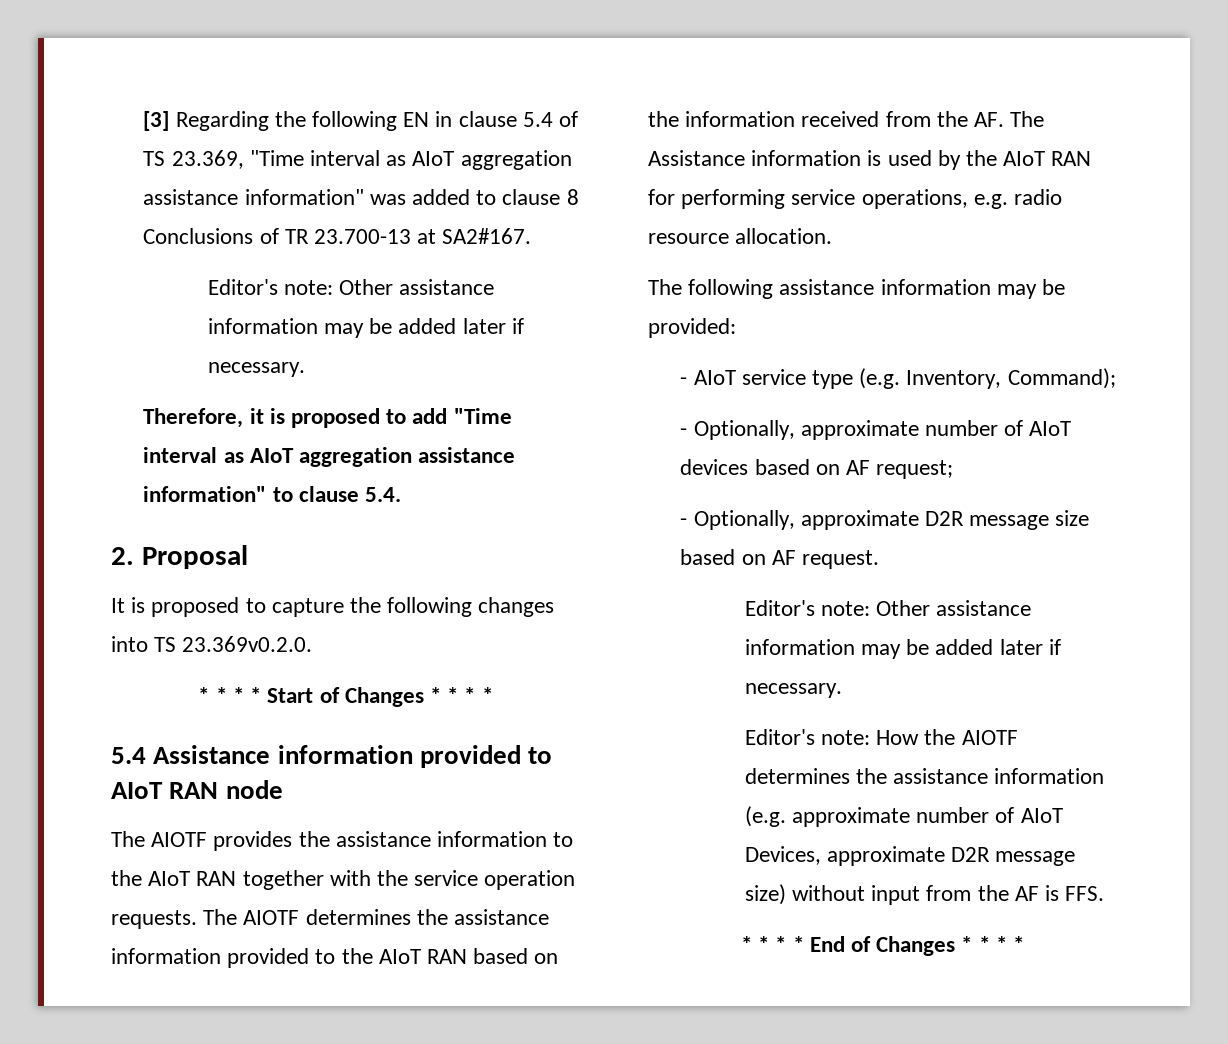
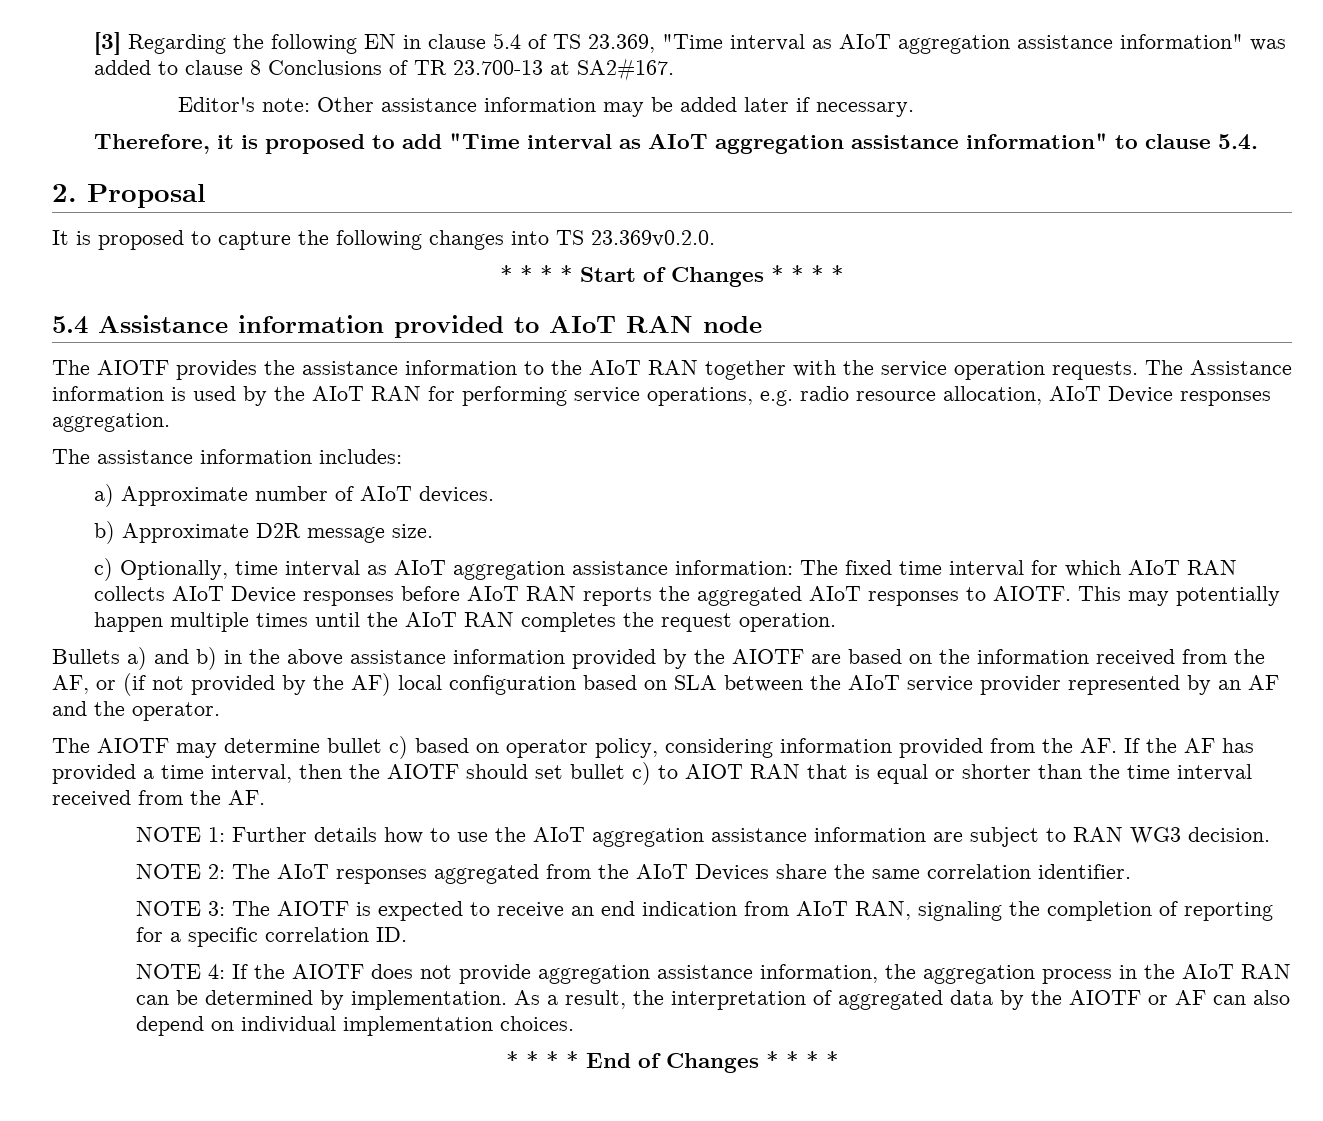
- The AIOTF determines the assistance information provided to the AIoT RAN based on the information received from the AF. The Assistance information is used by the AIoT RAN for performing service operations, e.g. radio resource allocation.
- The following assistance information may be provided:
- - AIoT service type (e.g. Inventory, Command);
- - Optionally, approximate number of AIoT devices based on AF request;
- - Optionally, approximate D2R message size based on AF request.
- Editor's note: Other assistance information may be added later if necessary.
- Editor's note: How the AIOTF determines the assistance information (e.g. approximate number of AIoT Devices, approximate D2R message size) without input from the AF is FFS.
+ The Assistance information is used by the AIoT RAN for performing service operations, e.g. radio resource allocation, AIoT Device responses aggregation.
+ The assistance information includes:
+ a) Approximate number of AIoT devices.
+ b) Approximate D2R message size.
+ c) Optionally, time interval as AIoT aggregation assistance information: The fixed time interval for which AIoT RAN collects AIoT Device responses before AIoT RAN reports the aggregated AIoT responses to AIOTF. This may potentially happen multiple times until the AIoT RAN completes the request operation.
+ Bullets a) and b) in the above assistance information provided by the AIOTF are based on the information received from the AF, or (if not provided by the AF) local configuration based on SLA between the AIoT service provider represented by an AF and the operator.
+ The AIOTF may determine bullet c) based on operator policy, considering information provided from the AF. If the AF has provided a time interval, then the AIOTF should set bullet c) to AIOT RAN that is equal or shorter than the time interval received from the AF.
+ NOTE 1: Further details how to use the AIoT aggregation assistance information are subject to RAN WG3 decision.
+ NOTE 2: The AIoT responses aggregated from the AIoT Devices share the same correlation identifier.
+ NOTE 3: The AIOTF is expected to receive an end indication from AIoT RAN, signaling the completion of reporting for a specific correlation ID.
+ NOTE 4: If the AIOTF does not provide aggregation assistance information, the aggregation process in the AIoT RAN can be determined by implementation. As a result, the interpretation of aggregated data by the AIOTF or AF can also depend on individual implementation choices.

